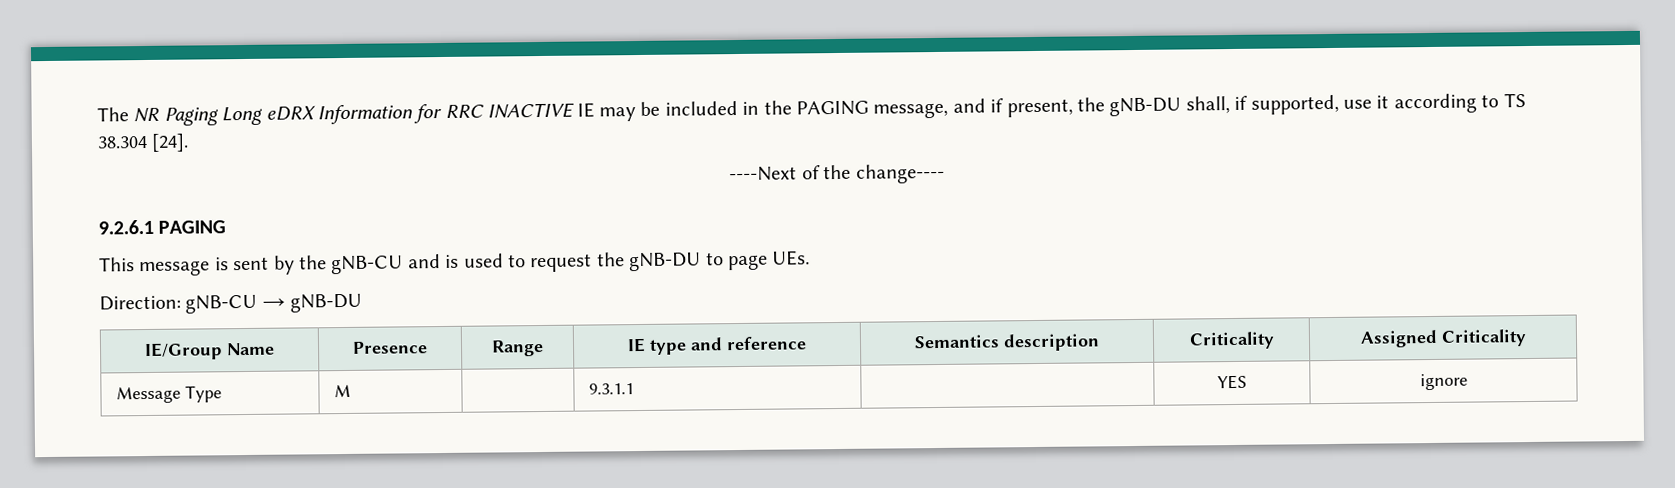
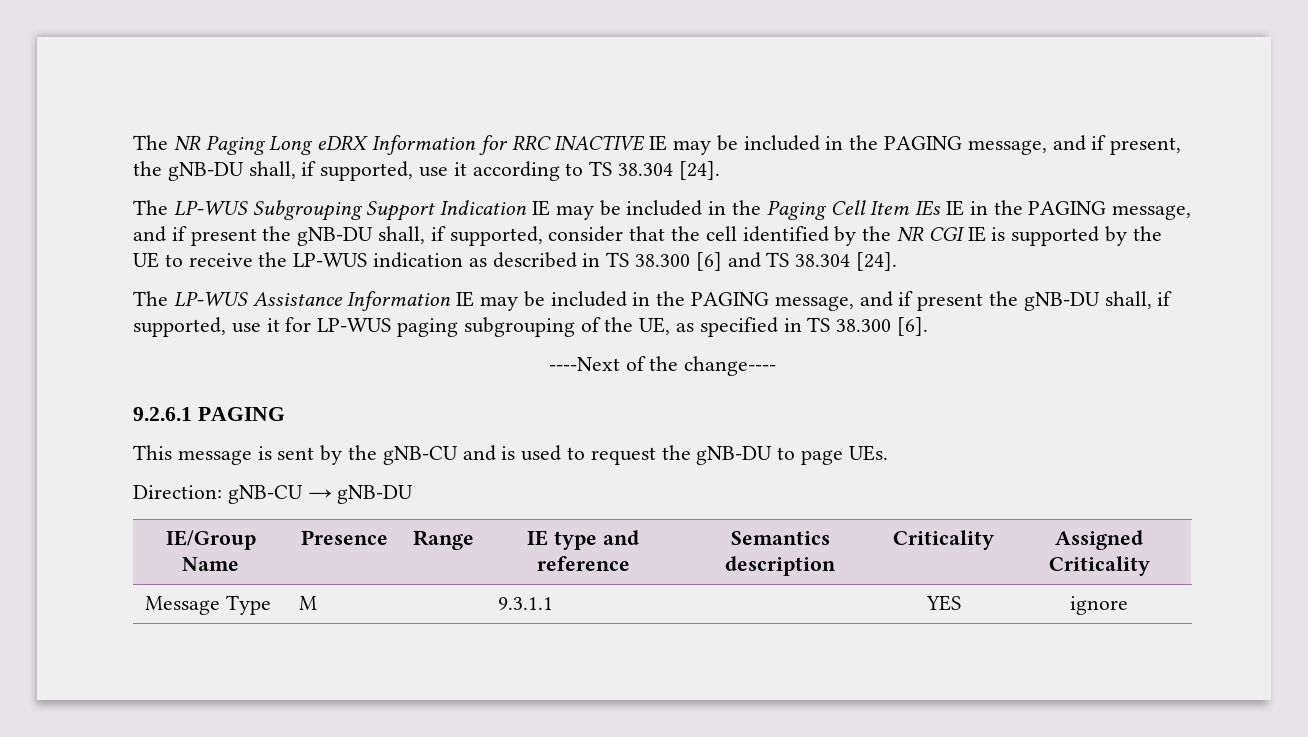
+ The LP-WUS Subgrouping Support Indication IE may be included in the Paging Cell Item IEs IE in the PAGING message, and if present the gNB-DU shall, if supported, consider that the cell identified by the NR CGI IE is supported by the UE to receive the LP-WUS indication as described in TS 38.300 [6] and TS 38.304 [24].
+ The LP-WUS Assistance Information IE may be included in the PAGING message, and if present the gNB-DU shall, if supported, use it for LP-WUS paging subgrouping of the UE, as specified in TS 38.300 [6].

